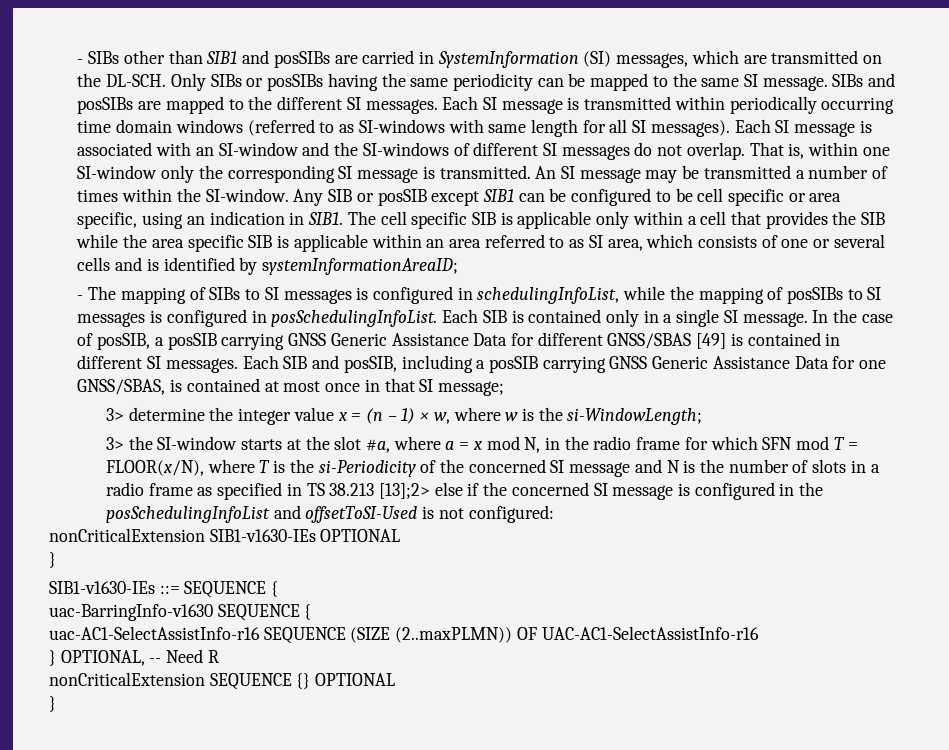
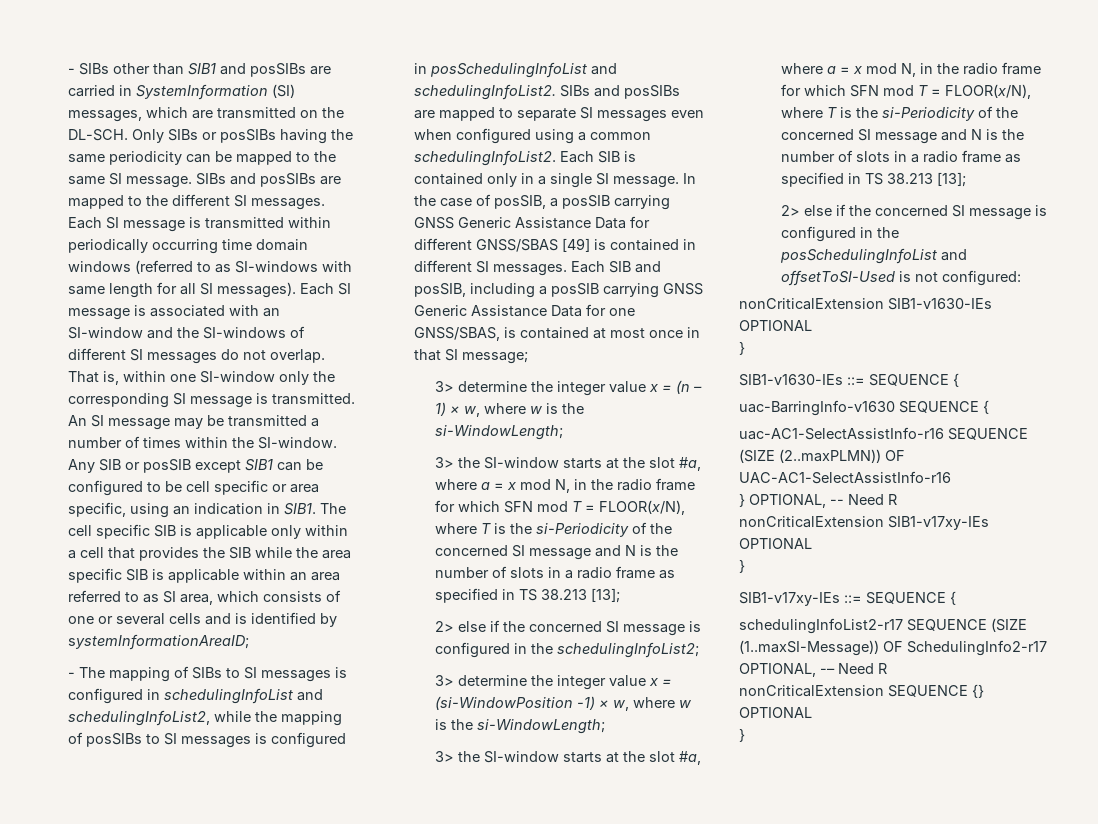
- - The mapping of SIBs to SI messages is configured in schedulingInfoList, while the mapping of posSIBs to SI messages is configured in posSchedulingInfoList.
+ - The mapping of SIBs to SI messages is configured in schedulingInfoList and schedulingInfoList2, while the mapping of posSIBs to SI messages is configured in posSchedulingInfoList and schedulingInfoList2. SIBs and posSIBs are mapped to separate SI messages even when configured using a common schedulingInfoList2.
  3> determine the integer value x = (n – 1) × w, where w is the si-WindowLength;
- 3> the SI-window starts at the slot #a, where a = x mod N, in the radio frame for which SFN mod T = FLOOR(x/N), where T is the si-Periodicity of the concerned SI message and N is the number of slots in a radio frame as specified in TS 38.213 [13];2> else if the concerned SI message is configured in the posSchedulingInfoList and offsetToSI-Used is not configured:
+ 3> the SI-window starts at the slot #a, where a = x mod N, in the radio frame for which SFN mod T = FLOOR(x/N), where T is the si-Periodicity of the concerned SI message and N is the number of slots in a radio frame as specified in TS 38.213 [13];
+ 2> else if the concerned SI message is configured in the schedulingInfoList2;
+ 3> determine the integer value x = (si-WindowPosition -1) × w, where w is the si-WindowLength;
+ 3> the SI-window starts at the slot #a, where a = x mod N, in the radio frame for which SFN mod T = FLOOR(x/N), where T is the si-Periodicity of the concerned SI message and N is the number of slots in a radio frame as specified in TS 38.213 [13];
+ 2> else if the concerned SI message is configured in the posSchedulingInfoList and offsetToSI-Used is not configured:
+ nonCriticalExtension SIB1-v17xy-IEs OPTIONAL
+ }
+ SIB1-v17xy-IEs ::= SEQUENCE {
+ schedulingInfoList2-r17 SEQUENCE (SIZE (1..maxSI-Message)) OF SchedulingInfo2-r17 OPTIONAL, -– Need R

